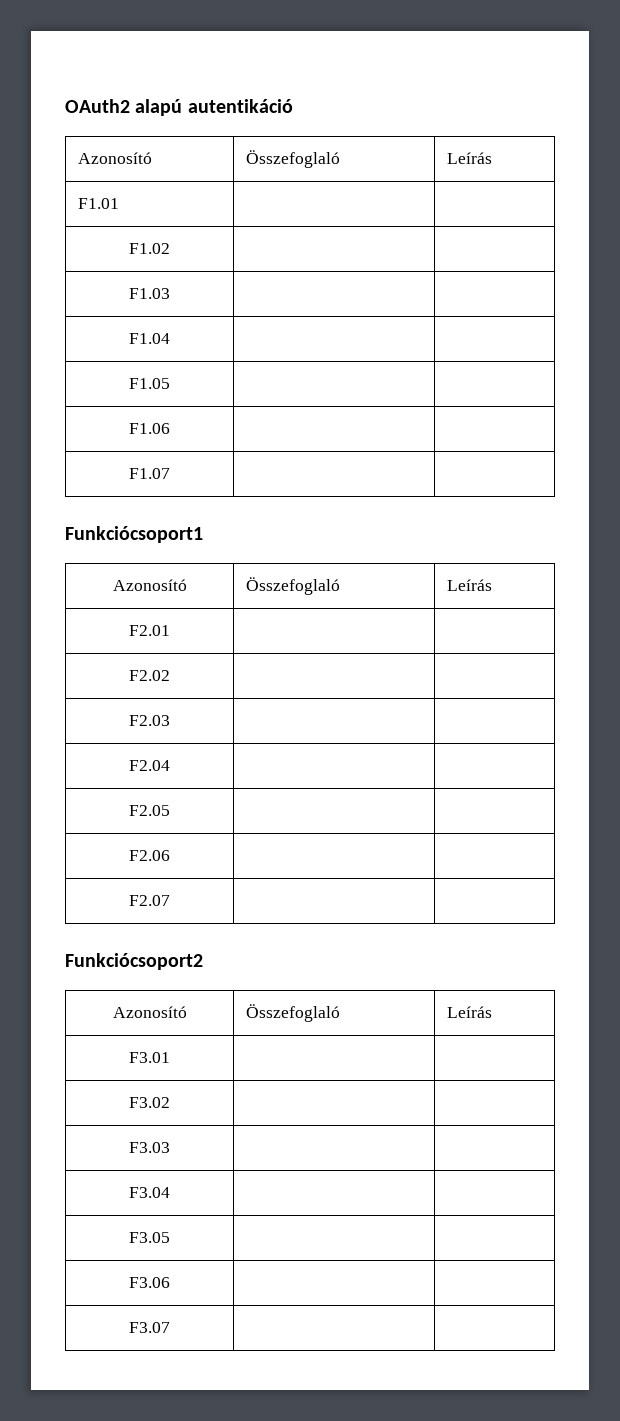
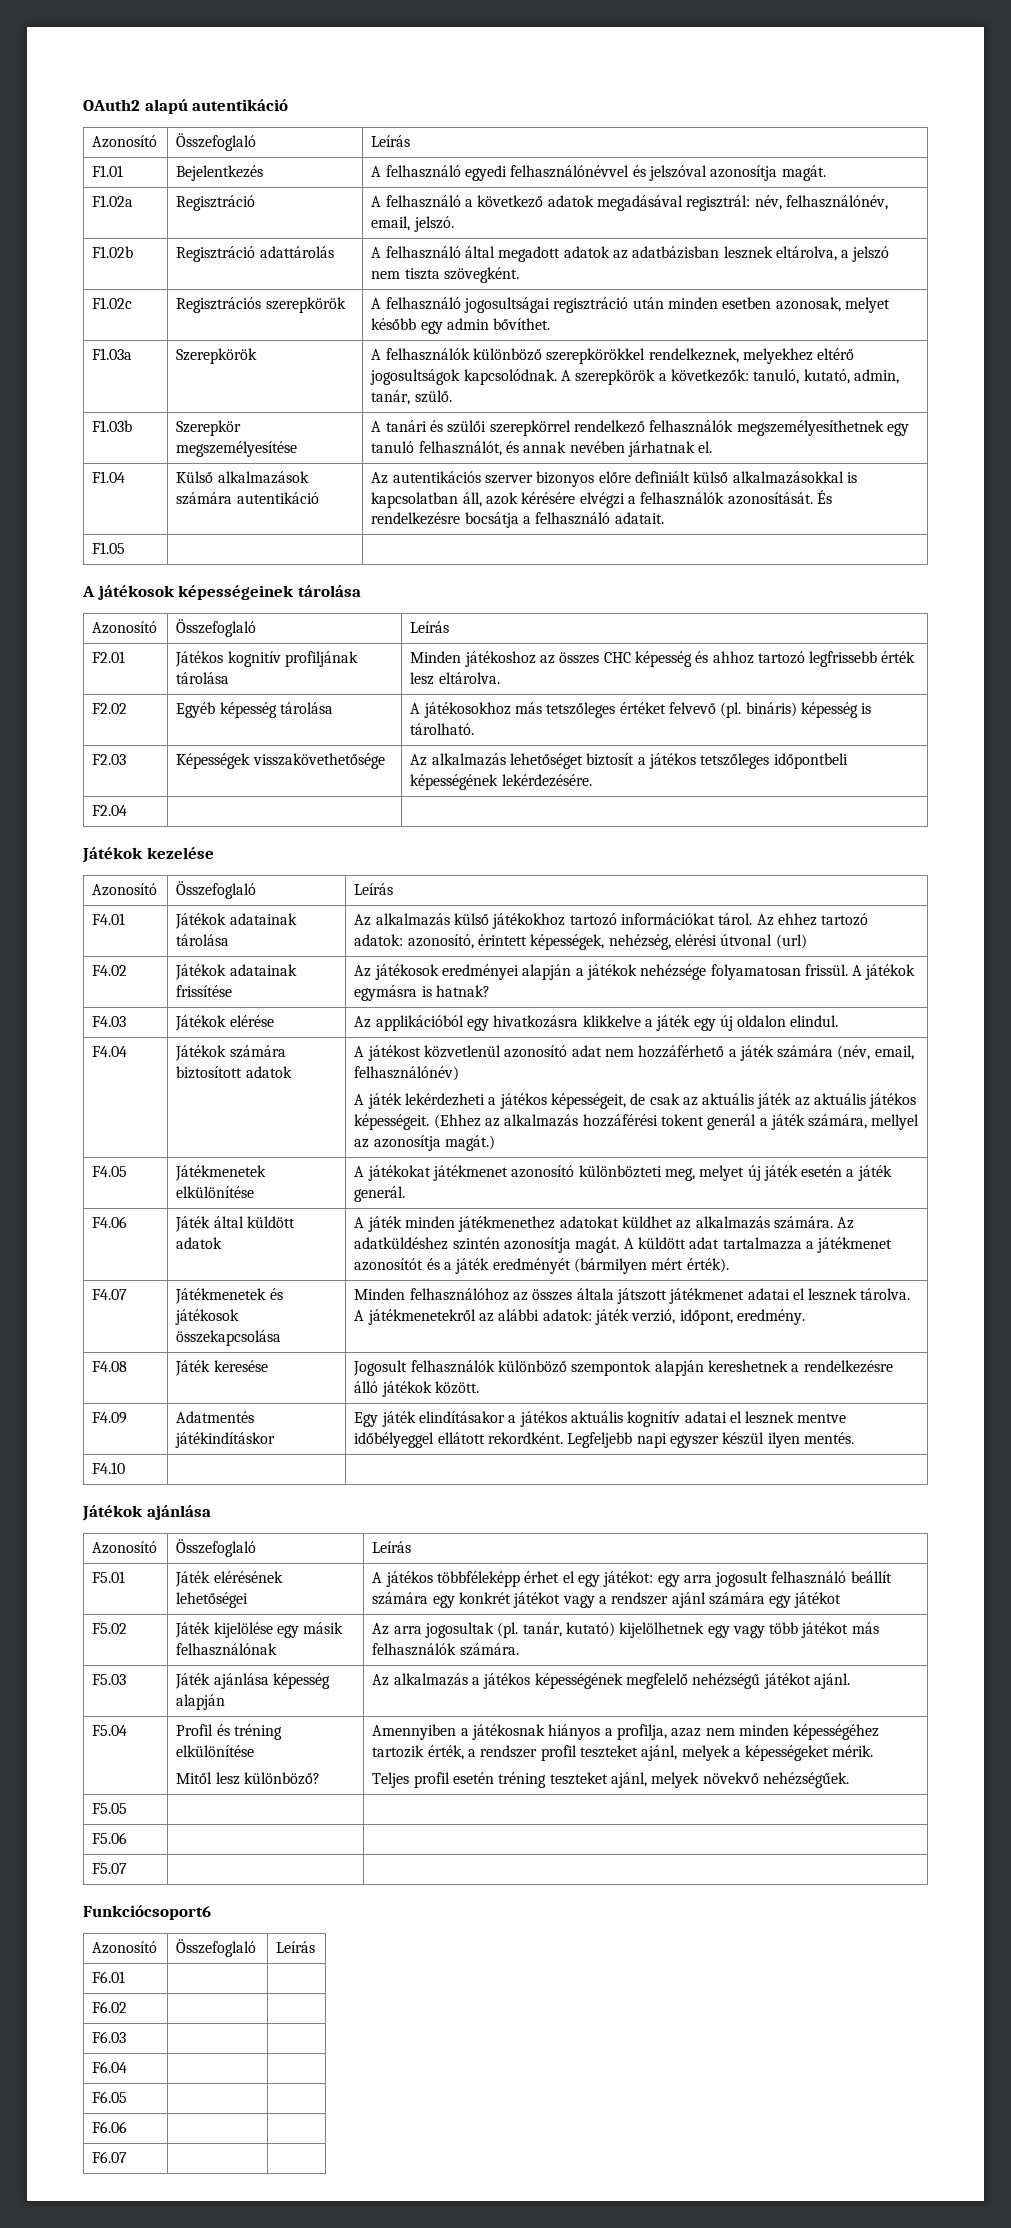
- F1.01 | |
- F1.02 | |
- F1.03 | |
- F1.04 | |
+ F1.01 | Bejelentkezés | A felhasználó egyedi felhasználónévvel és jelszóval azonosítja magát.
+ F1.02a | Regisztráció | A felhasználó a következő adatok megadásával regisztrál: név, felhasználónév, email, jelszó.
+ F1.02b | Regisztráció adattárolás | A felhasználó által megadott adatok az adatbázisban lesznek eltárolva, a jelszó nem tiszta szövegként.
+ F1.02c | Regisztrációs szerepkörök | A felhasználó jogosultságai regisztráció után minden esetben azonosak, melyet később egy admin bővíthet.
+ F1.03a | Szerepkörök | A felhasználók különböző szerepkörökkel rendelkeznek, melyekhez eltérő jogosultságok kapcsolódnak. A szerepkörök a következők: tanuló, kutató, admin, tanár, szülő.
+ F1.03b | Szerepkör megszemélyesítése | A tanári és szülői szerepkörrel rendelkező felhasználók megszemélyesíthetnek egy tanuló felhasználót, és annak nevében járhatnak el.
+ F1.04 | Külső alkalmazások számára autentikáció | Az autentikációs szerver bizonyos előre definiált külső alkalmazásokkal is kapcsolatban áll, azok kérésére elvégzi a felhasználók azonosítását. És rendelkezésre bocsátja a felhasználó adatait.
  F1.05 | |
- F1.06 | |
- F1.07 | |
- Funkciócsoport1
+ A játékosok képességeinek tárolása
  Azonosító | Összefoglaló | Leírás
- F2.01 | |
- F2.02 | |
- F2.03 | |
+ F2.01 | Játékos kognitív profiljának tárolása | Minden játékoshoz az összes CHC képesség és ahhoz tartozó legfrissebb érték lesz eltárolva.
+ F2.02 | Egyéb képesség tárolása | A játékosokhoz más tetszőleges értéket felvevő (pl. bináris) képesség is tárolható.
+ F2.03 | Képességek visszakövethetősége | Az alkalmazás lehetőséget biztosít a játékos tetszőleges időpontbeli képességének lekérdezésére.
  F2.04 | |
- F2.05 | |
- F2.06 | |
- F2.07 | |
- Funkciócsoport2
+ Játékok kezelése
  Azonosító | Összefoglaló | Leírás
- F3.01 | |
- F3.02 | |
- F3.03 | |
- F3.04 | |
- F3.05 | |
- F3.06 | |
- F3.07 | |
+ F4.01 | Játékok adatainak tárolása | Az alkalmazás külső játékokhoz tartozó információkat tárol. Az ehhez tartozó adatok: azonosító, érintett képességek, nehézség, elérési útvonal (url)
+ F4.02 | Játékok adatainak frissítése | Az játékosok eredményei alapján a játékok nehézsége folyamatosan frissül. A játékok egymásra is hatnak?
+ F4.03 | Játékok elérése | Az applikációból egy hivatkozásra klikkelve a játék egy új oldalon elindul.
+ F4.04 | Játékok számára biztosított adatok | A játékost közvetlenül azonosító adat nem hozzáférhető a játék számára (név, email, felhasználónév)
+ A játék lekérdezheti a játékos képességeit, de csak az aktuális játék az aktuális játékos képességeit. (Ehhez az alkalmazás hozzáférési tokent generál a játék számára, mellyel az azonosítja magát.)
+ F4.05 | Játékmenetek elkülönítése | A játékokat játékmenet azonosító különbözteti meg, melyet új játék esetén a játék generál.
+ F4.06 | Játék által küldött adatok | A játék minden játékmenethez adatokat küldhet az alkalmazás számára. Az adatküldéshez szintén azonosítja magát. A küldött adat tartalmazza a játékmenet azonosítót és a játék eredményét (bármilyen mért érték).
+ F4.07 | Játékmenetek és játékosok összekapcsolása | Minden felhasználóhoz az összes általa játszott játékmenet adatai el lesznek tárolva. A játékmenetekről az alábbi adatok: játék verzió, időpont, eredmény.
+ F4.08 | Játék keresése | Jogosult felhasználók különböző szempontok alapján kereshetnek a rendelkezésre álló játékok között.
+ F4.09 | Adatmentés játékindításkor | Egy játék elindításakor a játékos aktuális kognitív adatai el lesznek mentve időbélyeggel ellátott rekordként. Legfeljebb napi egyszer készül ilyen mentés.
+ F4.10 | |
+ Játékok ajánlása
+ Azonosító | Összefoglaló | Leírás
+ F5.01 | Játék elérésének lehetőségei | A játékos többféleképp érhet el egy játékot: egy arra jogosult felhasználó beállít számára egy konkrét játékot vagy a rendszer ajánl számára egy játékot
+ F5.02 | Játék kijelölése egy másik felhasználónak | Az arra jogosultak (pl. tanár, kutató) kijelölhetnek egy vagy több játékot más felhasználók számára.
+ F5.03 | Játék ajánlása képesség alapján | Az alkalmazás a játékos képességének megfelelő nehézségű játékot ajánl.
+ F5.04 | Profil és tréning elkülönítése
+ Mitől lesz különböző? | Amennyiben a játékosnak hiányos a profilja, azaz nem minden képességéhez tartozik érték, a rendszer profil teszteket ajánl, melyek a képességeket mérik.
+ Teljes profil esetén tréning teszteket ajánl, melyek növekvő nehézségűek.
+ F5.05 | |
+ F5.06 | |
+ F5.07 | |
+ Funkciócsoport6
+ Azonosító | Összefoglaló | Leírás
+ F6.01 | |
+ F6.02 | |
+ F6.03 | |
+ F6.04 | |
+ F6.05 | |
+ F6.06 | |
+ F6.07 | |

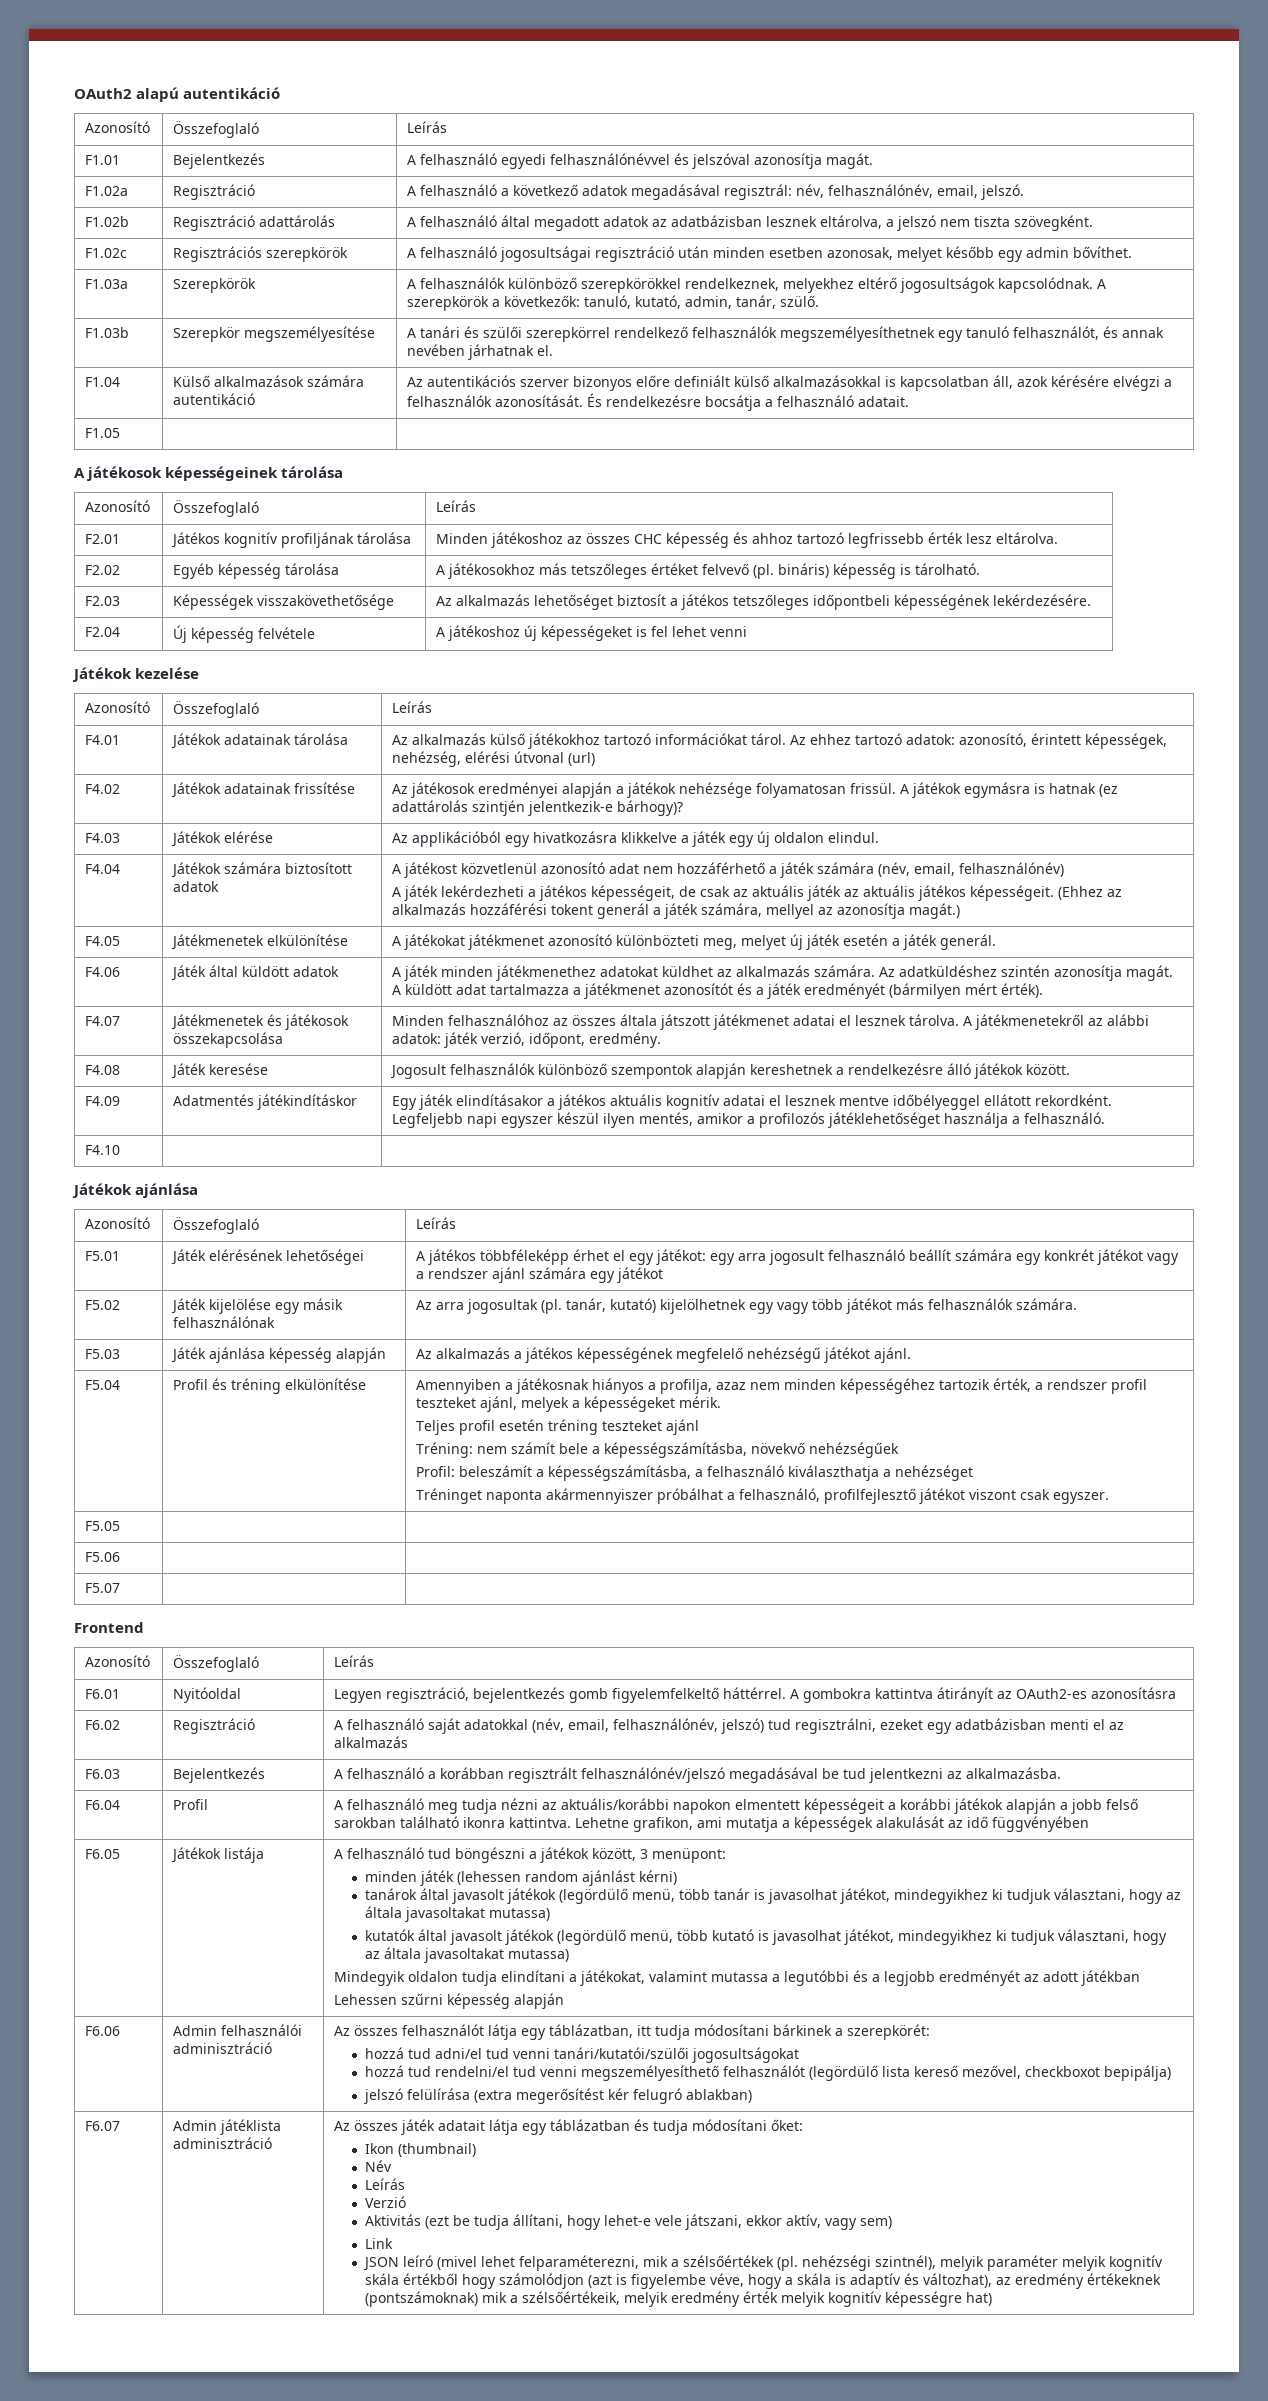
- F2.04 | |
+ F2.04 | Új képesség felvétele | A játékoshoz új képességeket is fel lehet venni
- F4.02 | Játékok adatainak frissítése | Az játékosok eredményei alapján a játékok nehézsége folyamatosan frissül. A játékok egymásra is hatnak?
+ F4.02 | Játékok adatainak frissítése | Az játékosok eredményei alapján a játékok nehézsége folyamatosan frissül. A játékok egymásra is hatnak (ez adattárolás szintjén jelentkezik-e bárhogy)?
- F4.09 | Adatmentés játékindításkor | Egy játék elindításakor a játékos aktuális kognitív adatai el lesznek mentve időbélyeggel ellátott rekordként. Legfeljebb napi egyszer készül ilyen mentés.
+ F4.09 | Adatmentés játékindításkor | Egy játék elindításakor a játékos aktuális kognitív adatai el lesznek mentve időbélyeggel ellátott rekordként. Legfeljebb napi egyszer készül ilyen mentés, amikor a profilozós játéklehetőséget használja a felhasználó.
- Mitől lesz különböző?
- Teljes profil esetén tréning teszteket ajánl, melyek növekvő nehézségűek.
+ Teljes profil esetén tréning teszteket ajánl
+ Tréning: nem számít bele a képességszámításba, növekvő nehézségűek
+ Profil: beleszámít a képességszámításba, a felhasználó kiválaszthatja a nehézséget
+ Tréninget naponta akármennyiszer próbálhat a felhasználó, profilfejlesztő játékot viszont csak egyszer.
- Funkciócsoport6
+ Frontend
- F6.01 | |
- F6.02 | |
- F6.03 | |
- F6.04 | |
- F6.05 | |
- F6.06 | |
- F6.07 | |
+ F6.01 | Nyitóoldal | Legyen regisztráció, bejelentkezés gomb figyelemfelkeltő háttérrel. A gombokra kattintva átirányít az OAuth2-es azonosításra
+ F6.02 | Regisztráció | A felhasználó saját adatokkal (név, email, felhasználónév, jelszó) tud regisztrálni, ezeket egy adatbázisban menti el az alkalmazás
+ F6.03 | Bejelentkezés | A felhasználó a korábban regisztrált felhasználónév/jelszó megadásával be tud jelentkezni az alkalmazásba.
+ F6.04 | Profil | A felhasználó meg tudja nézni az aktuális/korábbi napokon elmentett képességeit a korábbi játékok alapján a jobb felső sarokban található ikonra kattintva. Lehetne grafikon, ami mutatja a képességek alakulását az idő függvényében
+ F6.05 | Játékok listája | A felhasználó tud böngészni a játékok között, 3 menüpont:
+ minden játék (lehessen random ajánlást kérni)
+ tanárok által javasolt játékok (legördülő menü, több tanár is javasolhat játékot, mindegyikhez ki tudjuk választani, hogy az általa javasoltakat mutassa)
+ kutatók által javasolt játékok (legördülő menü, több kutató is javasolhat játékot, mindegyikhez ki tudjuk választani, hogy az általa javasoltakat mutassa)
+ Mindegyik oldalon tudja elindítani a játékokat, valamint mutassa a legutóbbi és a legjobb eredményét az adott játékban
+ Lehessen szűrni képesség alapján
+ F6.06 | Admin felhasználói adminisztráció | Az összes felhasználót látja egy táblázatban, itt tudja módosítani bárkinek a szerepkörét:
+ hozzá tud adni/el tud venni tanári/kutatói/szülői jogosultságokat
+ hozzá tud rendelni/el tud venni megszemélyesíthető felhasználót (legördülő lista kereső mezővel, checkboxot bepipálja)
+ jelszó felülírása (extra megerősítést kér felugró ablakban)
+ F6.07 | Admin játéklista adminisztráció | Az összes játék adatait látja egy táblázatban és tudja módosítani őket:
+ Ikon (thumbnail)
+ Név
+ Leírás
+ Verzió
+ Aktivitás (ezt be tudja állítani, hogy lehet-e vele játszani, ekkor aktív, vagy sem)
+ Link
+ JSON leíró (mivel lehet felparaméterezni, mik a szélsőértékek (pl. nehézségi szintnél), melyik paraméter melyik kognitív skála értékből hogy számolódjon (azt is figyelembe véve, hogy a skála is adaptív és változhat), az eredmény értékeknek (pontszámoknak) mik a szélsőértékeik, melyik eredmény érték melyik kognitív képességre hat)

